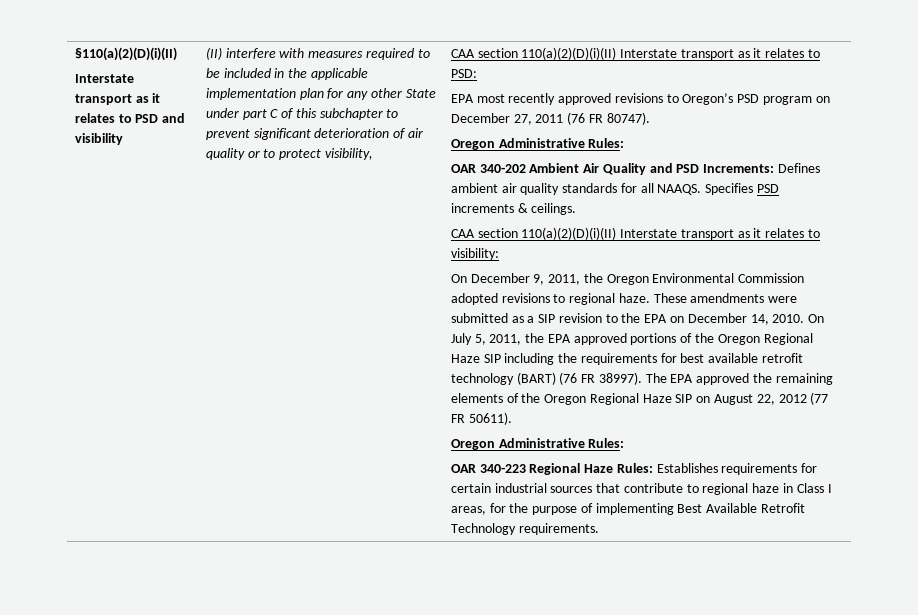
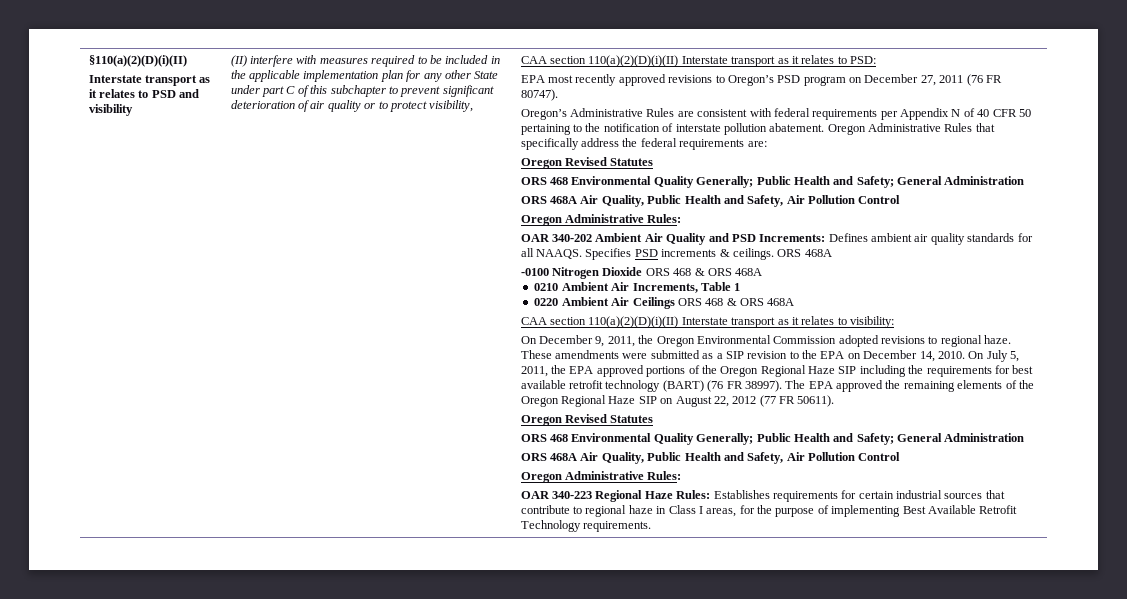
+ Oregon’s Administrative Rules are consistent with federal requirements per Appendix N of 40 CFR 50 pertaining to the notification of interstate pollution abatement. Oregon Administrative Rules that specifically address the federal requirements are:
+ Oregon Revised Statutes
+ ORS 468 Environmental Quality Generally; Public Health and Safety; General Administration
+ ORS 468A Air Quality, Public Health and Safety, Air Pollution Control
- Specifies PSD increments & ceilings.
+ Specifies PSD increments & ceilings. ORS 468A
+ -0100 Nitrogen Dioxide ORS 468 & ORS 468A
+ 0210 Ambient Air Increments, Table 1
+ 0220 Ambient Air Ceilings ORS 468 & ORS 468A
  The EPA approved the remaining elements of the Oregon Regional Haze SIP on August 22, 2012 (77 FR 50611).
+ Oregon Revised Statutes
+ ORS 468 Environmental Quality Generally; Public Health and Safety; General Administration
+ ORS 468A Air Quality, Public Health and Safety, Air Pollution Control

